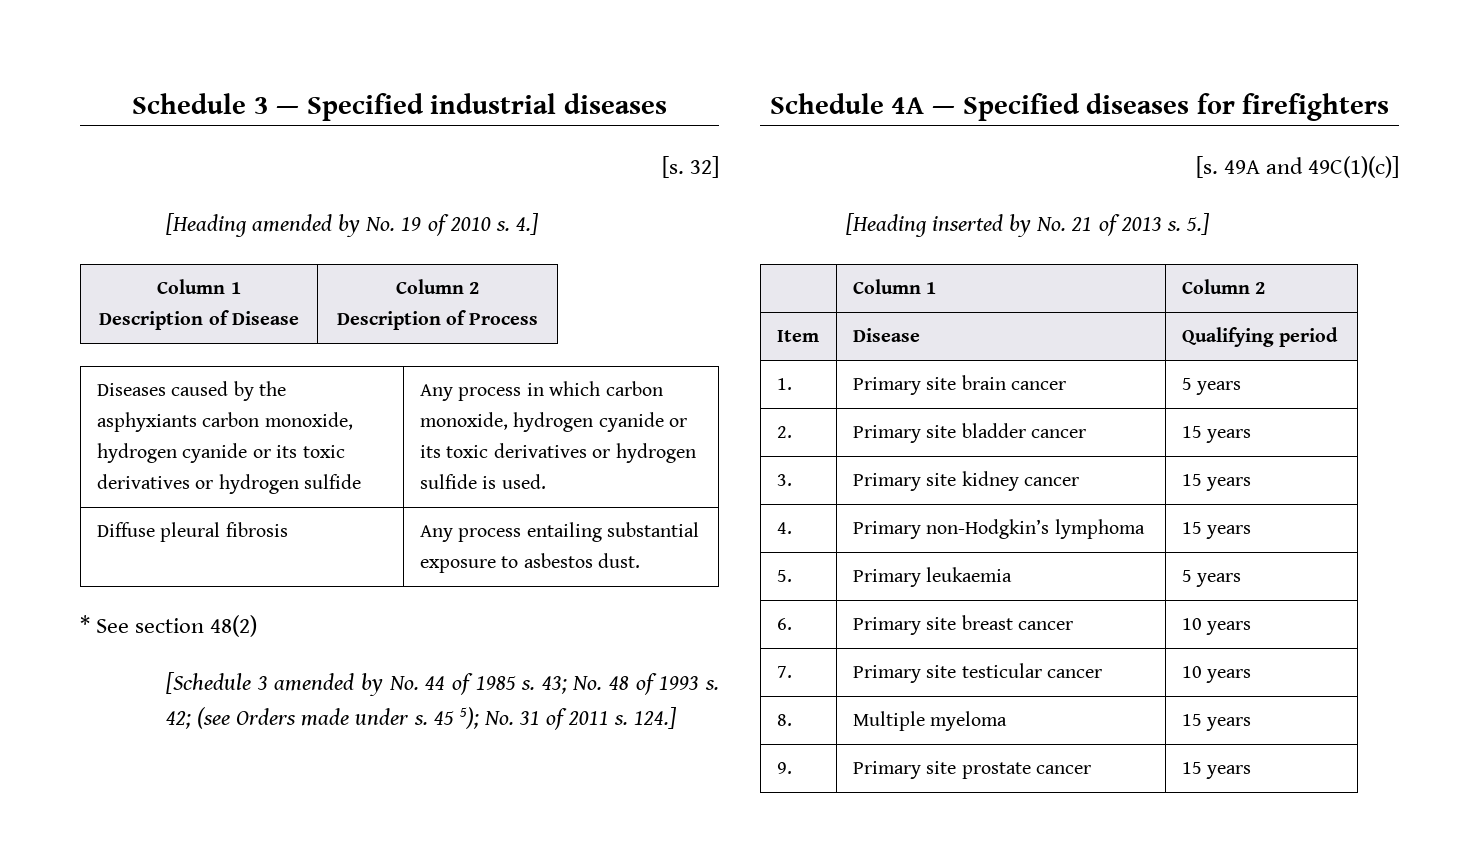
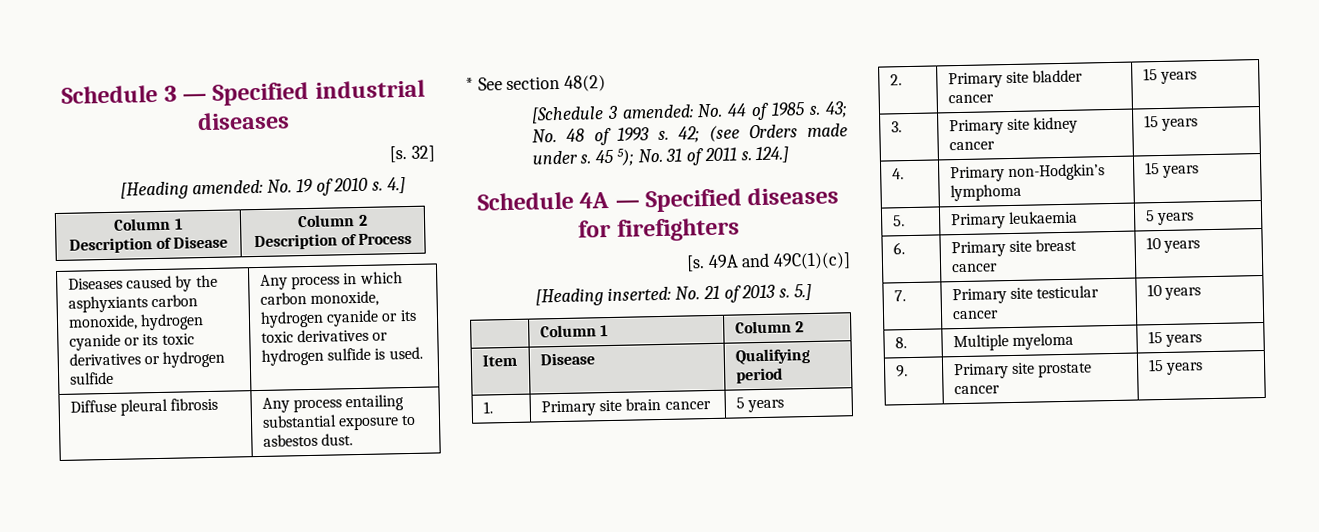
- [Heading amended by No. 19 of 2010 s.
+ [Heading amended: No. 19 of 2010 s.
- [Schedule 3 amended by No. 44 of 1985 s.
+ [Schedule 3 amended: No. 44 of 1985 s.
- [Heading inserted by No. 21 of 2013 s.
+ [Heading inserted: No. 21 of 2013 s.

